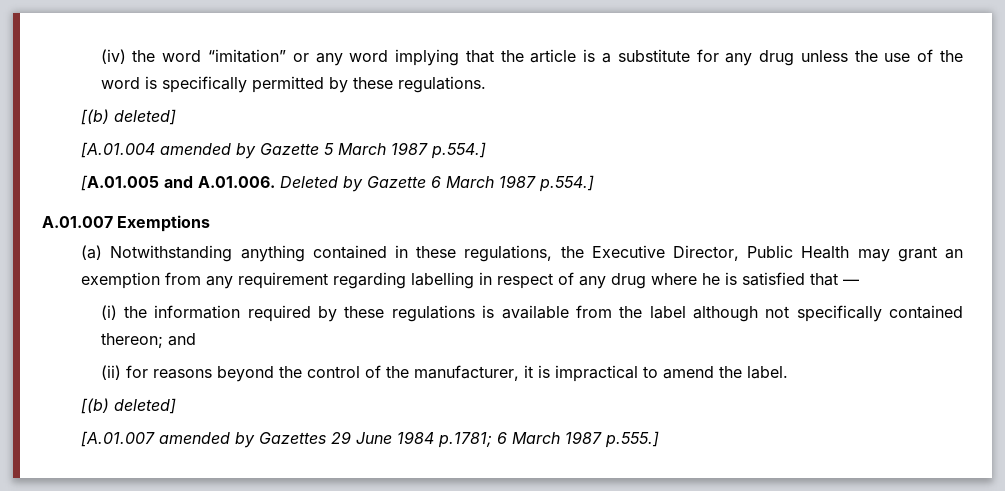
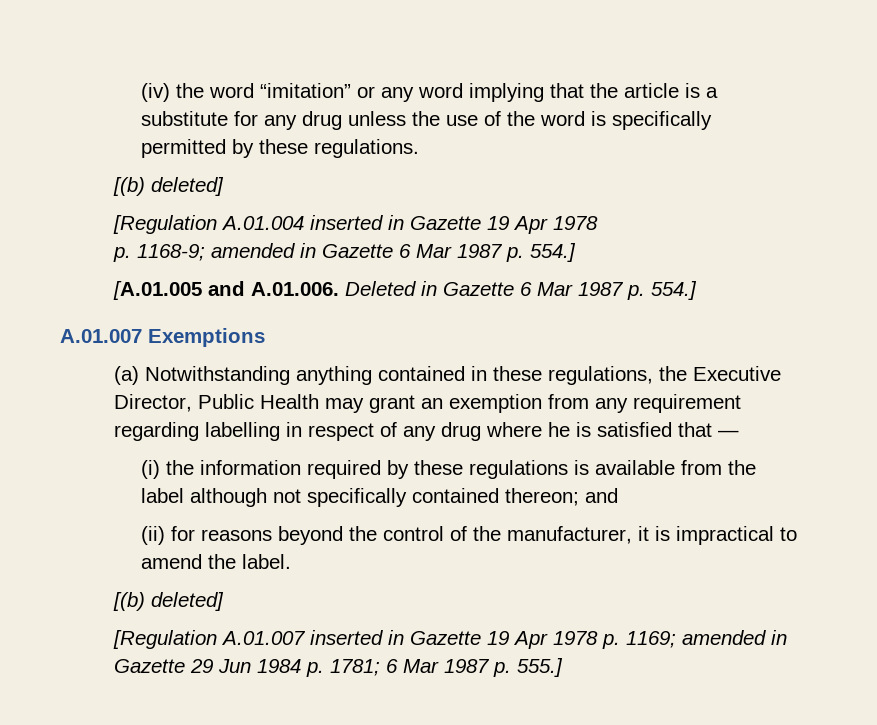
- [A.01.004 amended by Gazette 5 March 1987 p.554.]
+ [Regulation A.01.004 inserted in Gazette 19 Apr 1978
+ p. 1168-9; amended in Gazette 6 Mar 1987 p. 554.]
- [A.01.005 and A.01.006. Deleted by Gazette 6 March 1987 p.554.]
+ [A.01.005 and A.01.006. Deleted in Gazette 6 Mar 1987 p. 554.]
- [A.01.007 amended by Gazettes 29 June 1984 p.1781; 6 March 1987 p.555.]
+ [Regulation A.01.007 inserted in Gazette 19 Apr 1978 p. 1169; amended in Gazette 29 Jun 1984 p. 1781; 6 Mar 1987 p. 555.]

